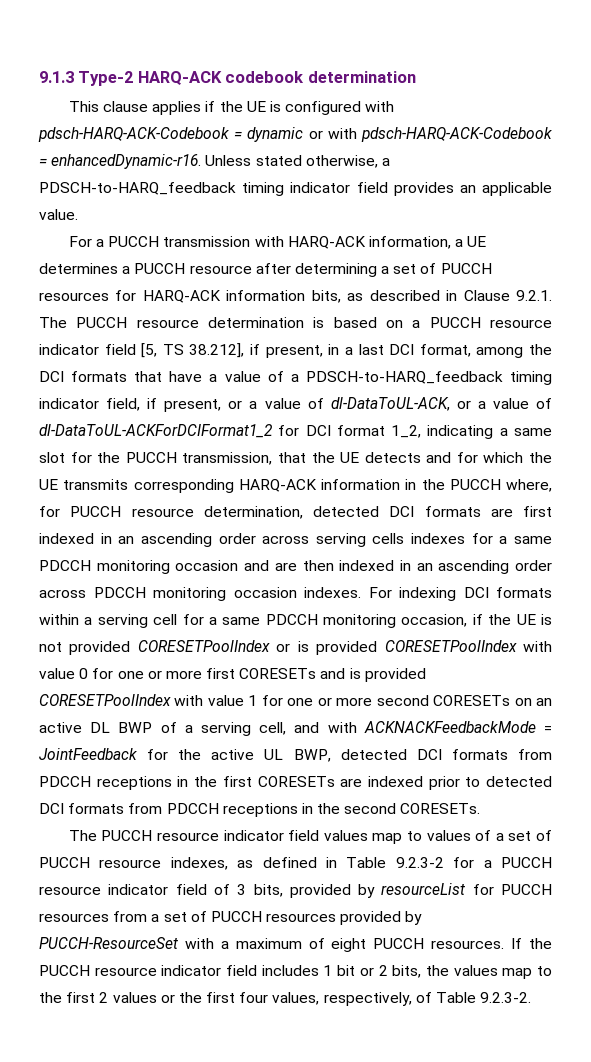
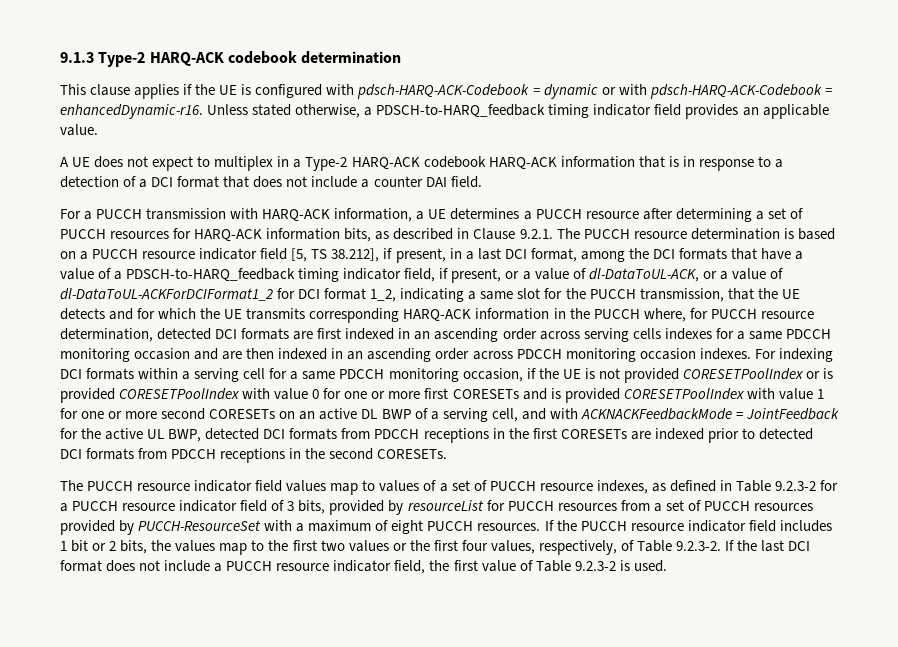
+ A UE does not expect to multiplex in a Type-2 HARQ-ACK codebook HARQ-ACK information that is in response to a detection of a DCI format that does not include a counter DAI field.
- If the PUCCH resource indicator field includes 1 bit or 2 bits, the values map to the first 2 values or the first four values, respectively, of Table 9.2.3-2.
+ If the PUCCH resource indicator field includes 1 bit or 2 bits, the values map to the first two values or the first four values, respectively, of Table 9.2.3-2. If the last DCI format does not include a PUCCH resource indicator field, the first value of Table 9.2.3-2 is used.

